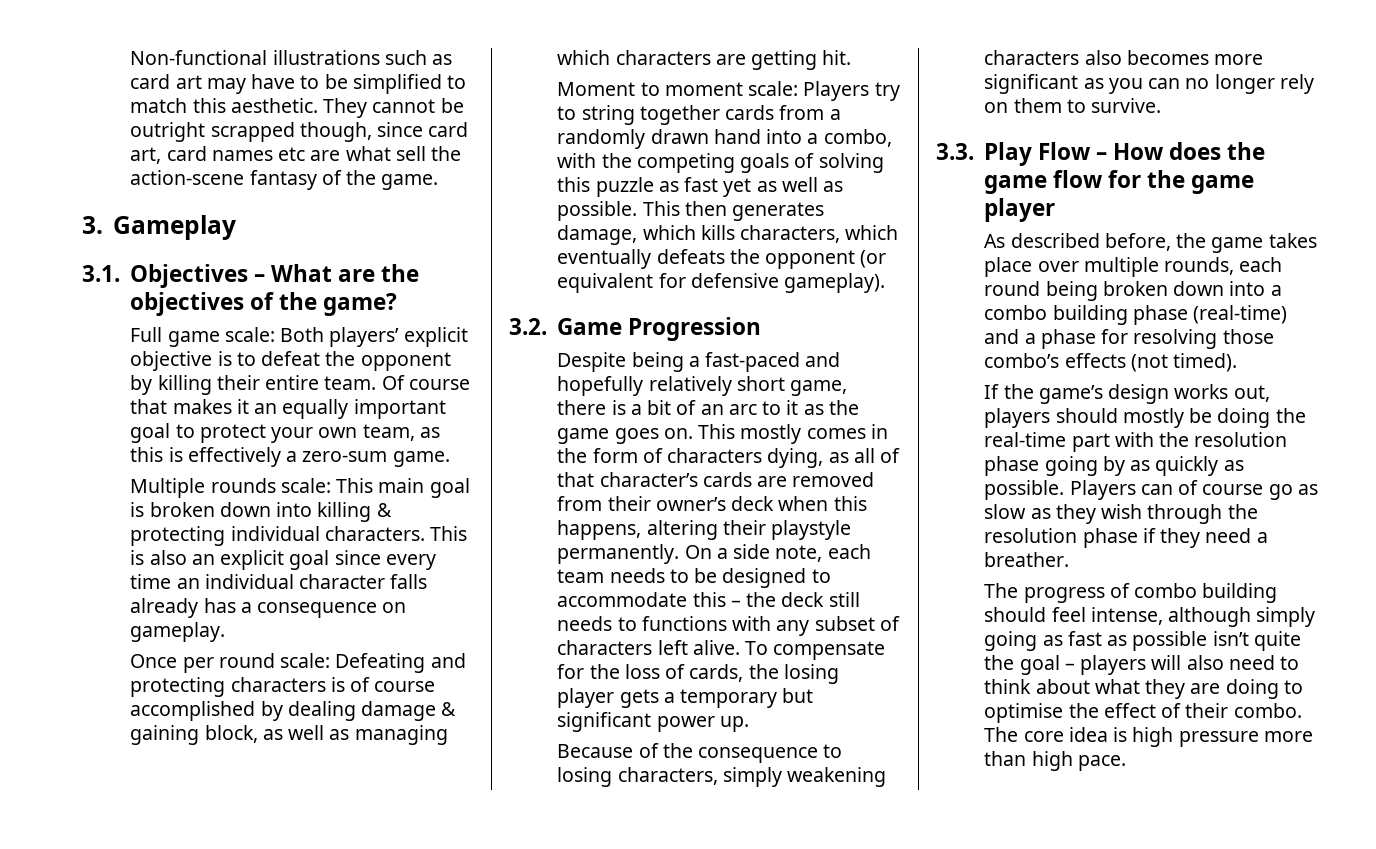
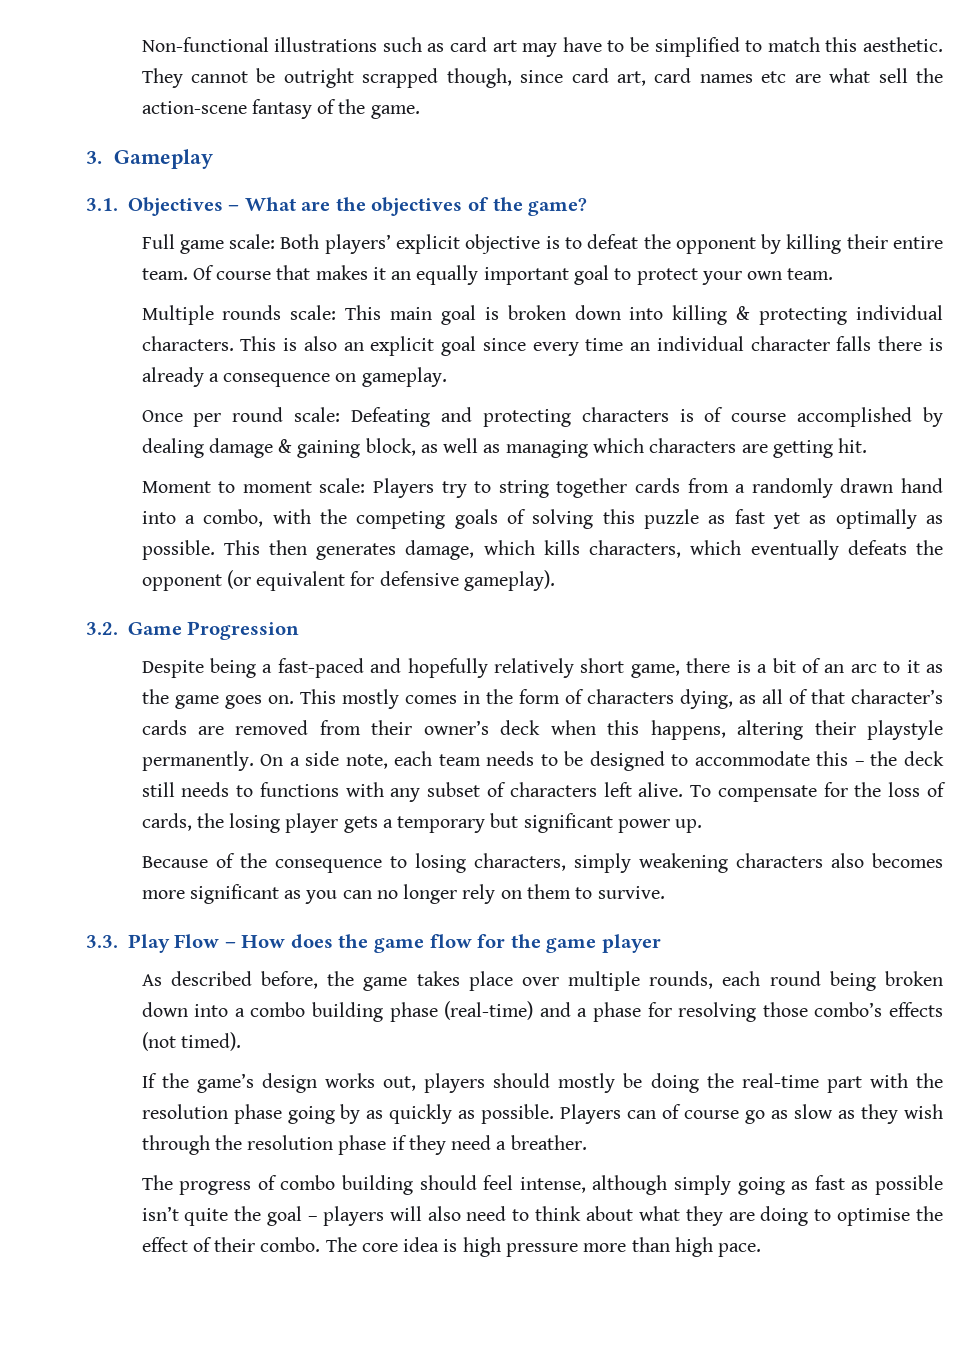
- Of course that makes it an equally important goal to protect your own team, as this is effectively a zero-sum game.
+ Of course that makes it an equally important goal to protect your own team.
- This is also an explicit goal since every time an individual character falls already has a consequence on gameplay.
+ This is also an explicit goal since every time an individual character falls there is already a consequence on gameplay.
- Moment to moment scale: Players try to string together cards from a randomly drawn hand into a combo, with the competing goals of solving this puzzle as fast yet as well as possible.
+ Moment to moment scale: Players try to string together cards from a randomly drawn hand into a combo, with the competing goals of solving this puzzle as fast yet as optimally as possible.

